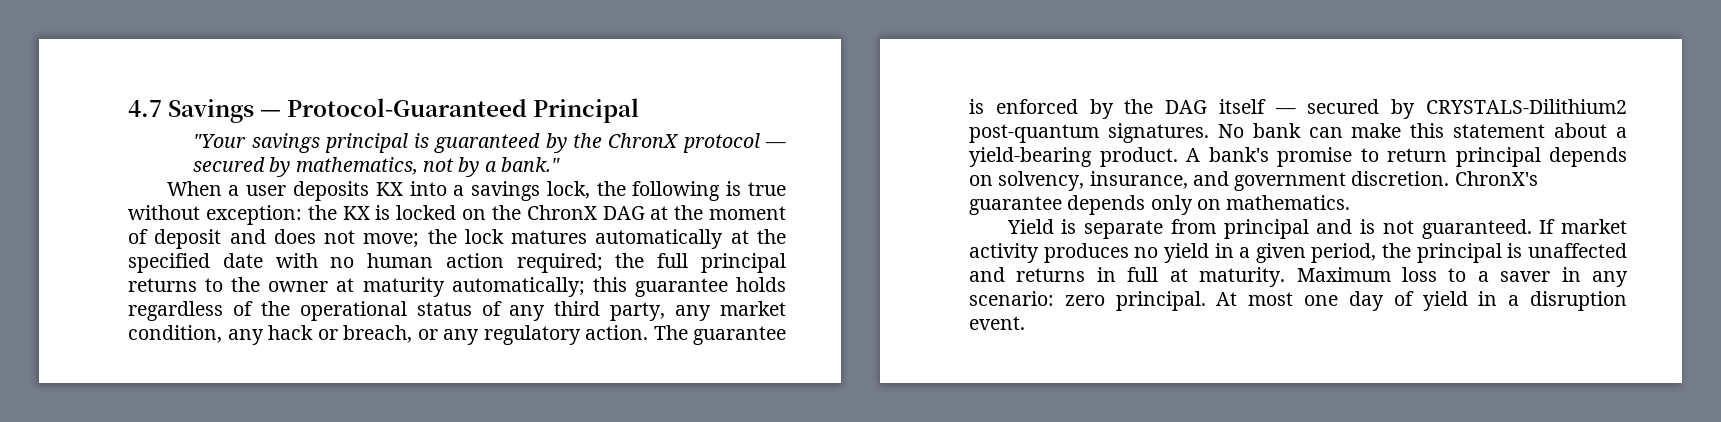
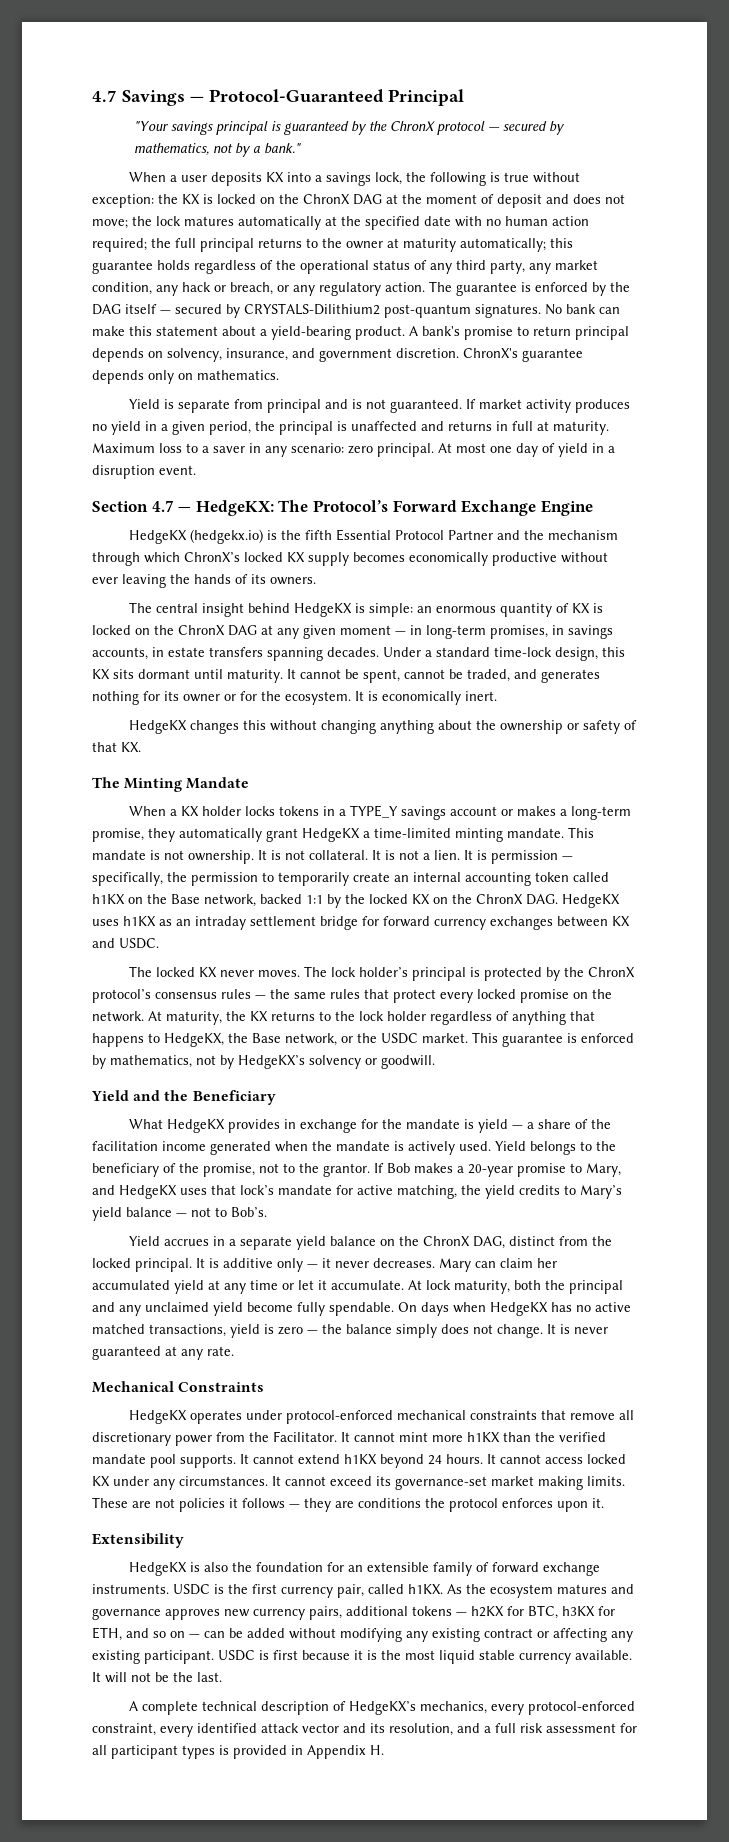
+ Section 4.7 — HedgeKX: The Protocol’s Forward Exchange Engine
+ HedgeKX (hedgekx.io) is the fifth Essential Protocol Partner and the mechanism through which ChronX’s locked KX supply becomes economically productive without ever leaving the hands of its owners.
+ The central insight behind HedgeKX is simple: an enormous quantity of KX is locked on the ChronX DAG at any given moment — in long-term promises, in savings accounts, in estate transfers spanning decades. Under a standard time-lock design, this KX sits dormant until maturity. It cannot be spent, cannot be traded, and generates nothing for its owner or for the ecosystem. It is economically inert.
+ HedgeKX changes this without changing anything about the ownership or safety of that KX.
+ The Minting Mandate
+ When a KX holder locks tokens in a TYPE_Y savings account or makes a long-term promise, they automatically grant HedgeKX a time-limited minting mandate. This mandate is not ownership. It is not collateral. It is not a lien. It is permission — specifically, the permission to temporarily create an internal accounting token called h1KX on the Base network, backed 1:1 by the locked KX on the ChronX DAG. HedgeKX uses h1KX as an intraday settlement bridge for forward currency exchanges between KX and USDC.
+ The locked KX never moves. The lock holder’s principal is protected by the ChronX protocol’s consensus rules — the same rules that protect every locked promise on the network. At maturity, the KX returns to the lock holder regardless of anything that happens to HedgeKX, the Base network, or the USDC market. This guarantee is enforced by mathematics, not by HedgeKX’s solvency or goodwill.
+ Yield and the Beneficiary
+ What HedgeKX provides in exchange for the mandate is yield — a share of the facilitation income generated when the mandate is actively used. Yield belongs to the beneficiary of the promise, not to the grantor. If Bob makes a 20-year promise to Mary, and HedgeKX uses that lock’s mandate for active matching, the yield credits to Mary’s yield balance — not to Bob’s.
+ Yield accrues in a separate yield balance on the ChronX DAG, distinct from the locked principal. It is additive only — it never decreases. Mary can claim her accumulated yield at any time or let it accumulate. At lock maturity, both the principal and any unclaimed yield become fully spendable. On days when HedgeKX has no active matched transactions, yield is zero — the balance simply does not change. It is never guaranteed at any rate.
+ Mechanical Constraints
+ HedgeKX operates under protocol-enforced mechanical constraints that remove all discretionary power from the Facilitator. It cannot mint more h1KX than the verified mandate pool supports. It cannot extend h1KX beyond 24 hours. It cannot access locked KX under any circumstances. It cannot exceed its governance-set market making limits. These are not policies it follows — they are conditions the protocol enforces upon it.
+ Extensibility
+ HedgeKX is also the foundation for an extensible family of forward exchange instruments. USDC is the first currency pair, called h1KX. As the ecosystem matures and governance approves new currency pairs, additional tokens — h2KX for BTC, h3KX for ETH, and so on — can be added without modifying any existing contract or affecting any existing participant. USDC is first because it is the most liquid stable currency available. It will not be the last.
+ A complete technical description of HedgeKX’s mechanics, every protocol-enforced constraint, every identified attack vector and its resolution, and a full risk assessment for all participant types is provided in Appendix H.

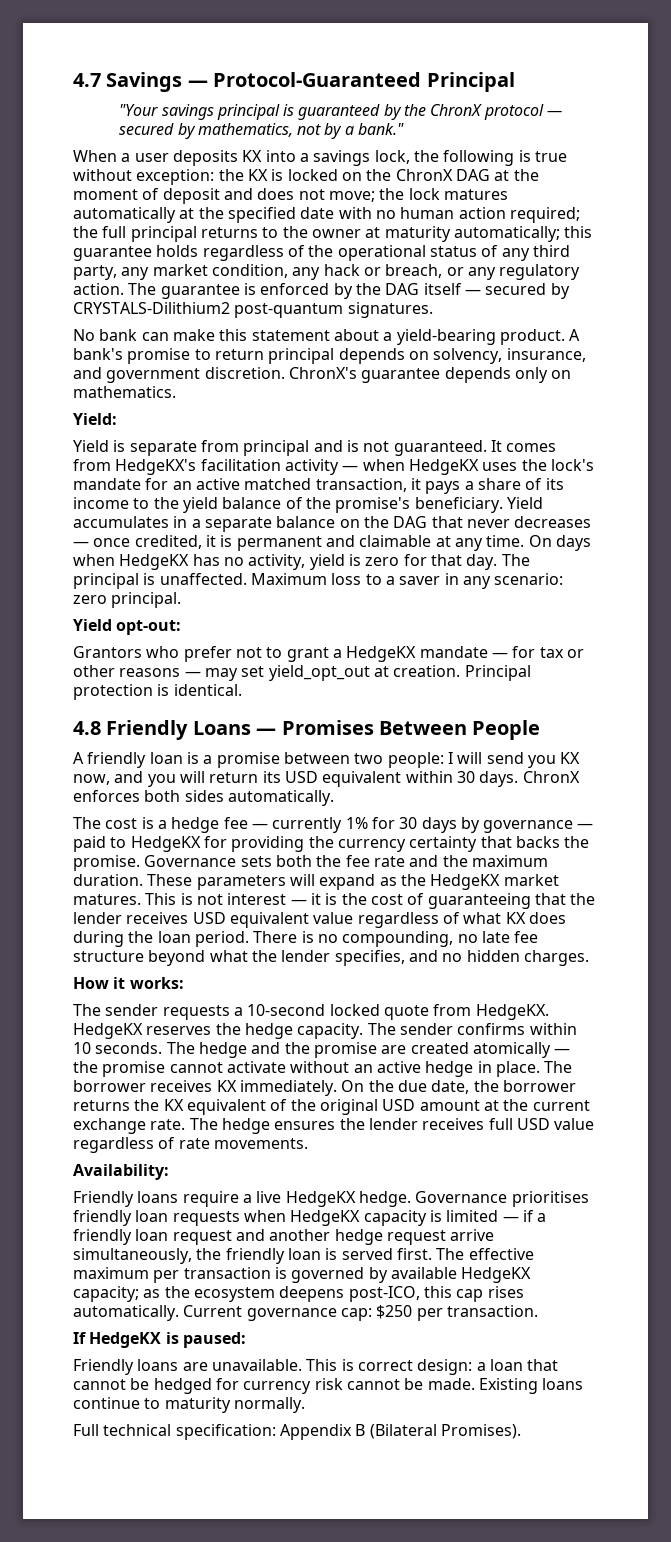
- The guarantee is enforced by the DAG itself — secured by CRYSTALS-Dilithium2 post-quantum signatures. No bank can make this statement about a yield-bearing product.
+ The guarantee is enforced by the DAG itself — secured by CRYSTALS-Dilithium2 post-quantum signatures.
+ No bank can make this statement about a yield-bearing product.
+ Yield:
- If market activity produces no yield in a given period, the principal is unaffected and returns in full at maturity.
+ It comes from HedgeKX's facilitation activity — when HedgeKX uses the lock's mandate for an active matched transaction, it pays a share of its income to the yield balance of the promise's beneficiary. Yield accumulates in a separate balance on the DAG that never decreases — once credited, it is permanent and claimable at any time. On days when HedgeKX has no activity, yield is zero for that day. The principal is unaffected.
- Maximum loss to a saver in any scenario: zero principal. At most one day of yield in a disruption event.
- Section 4.7 — HedgeKX: The Protocol’s Forward Exchange Engine
- HedgeKX (hedgekx.io) is the fifth Essential Protocol Partner and the mechanism through which ChronX’s locked KX supply becomes economically productive without ever leaving the hands of its owners.
- The central insight behind HedgeKX is simple: an enormous quantity of KX is locked on the ChronX DAG at any given moment — in long-term promises, in savings accounts, in estate transfers spanning decades. Under a standard time-lock design, this KX sits dormant until maturity. It cannot be spent, cannot be traded, and generates nothing for its owner or for the ecosystem. It is economically inert.
- HedgeKX changes this without changing anything about the ownership or safety of that KX.
- The Minting Mandate
- When a KX holder locks tokens in a TYPE_Y savings account or makes a long-term promise, they automatically grant HedgeKX a time-limited minting mandate. This mandate is not ownership. It is not collateral. It is not a lien. It is permission — specifically, the permission to temporarily create an internal accounting token called h1KX on the Base network, backed 1:1 by the locked KX on the ChronX DAG. HedgeKX uses h1KX as an intraday settlement bridge for forward currency exchanges between KX and USDC.
- The locked KX never moves. The lock holder’s principal is protected by the ChronX protocol’s consensus rules — the same rules that protect every locked promise on the network. At maturity, the KX returns to the lock holder regardless of anything that happens to HedgeKX, the Base network, or the USDC market. This guarantee is enforced by mathematics, not by HedgeKX’s solvency or goodwill.
- Yield and the Beneficiary
- What HedgeKX provides in exchange for the mandate is yield — a share of the facilitation income generated when the mandate is actively used. Yield belongs to the beneficiary of the promise, not to the grantor. If Bob makes a 20-year promise to Mary, and HedgeKX uses that lock’s mandate for active matching, the yield credits to Mary’s yield balance — not to Bob’s.
- Yield accrues in a separate yield balance on the ChronX DAG, distinct from the locked principal. It is additive only — it never decreases. Mary can claim her accumulated yield at any time or let it accumulate. At lock maturity, both the principal and any unclaimed yield become fully spendable. On days when HedgeKX has no active matched transactions, yield is zero — the balance simply does not change. It is never guaranteed at any rate.
- Mechanical Constraints
- HedgeKX operates under protocol-enforced mechanical constraints that remove all discretionary power from the Facilitator. It cannot mint more h1KX than the verified mandate pool supports. It cannot extend h1KX beyond 24 hours. It cannot access locked KX under any circumstances. It cannot exceed its governance-set market making limits. These are not policies it follows — they are conditions the protocol enforces upon it.
- Extensibility
- HedgeKX is also the foundation for an extensible family of forward exchange instruments. USDC is the first currency pair, called h1KX. As the ecosystem matures and governance approves new currency pairs, additional tokens — h2KX for BTC, h3KX for ETH, and so on — can be added without modifying any existing contract or affecting any existing participant. USDC is first because it is the most liquid stable currency available. It will not be the last.
- A complete technical description of HedgeKX’s mechanics, every protocol-enforced constraint, every identified attack vector and its resolution, and a full risk assessment for all participant types is provided in Appendix H.
+ Maximum loss to a saver in any scenario: zero principal.
+ Yield opt-out:
+ Grantors who prefer not to grant a HedgeKX mandate — for tax or other reasons — may set yield_opt_out at creation. Principal protection is identical.
+ 4.8 Friendly Loans — Promises Between People
+ A friendly loan is a promise between two people: I will send you KX now, and you will return its USD equivalent within 30 days. ChronX enforces both sides automatically.
+ The cost is a hedge fee — currently 1% for 30 days by governance — paid to HedgeKX for providing the currency certainty that backs the promise. Governance sets both the fee rate and the maximum duration. These parameters will expand as the HedgeKX market matures. This is not interest — it is the cost of guaranteeing that the lender receives USD equivalent value regardless of what KX does during the loan period. There is no compounding, no late fee structure beyond what the lender specifies, and no hidden charges.
+ How it works:
+ The sender requests a 10-second locked quote from HedgeKX. HedgeKX reserves the hedge capacity. The sender confirms within 10 seconds. The hedge and the promise are created atomically — the promise cannot activate without an active hedge in place. The borrower receives KX immediately. On the due date, the borrower returns the KX equivalent of the original USD amount at the current exchange rate. The hedge ensures the lender receives full USD value regardless of rate movements.
+ Availability:
+ Friendly loans require a live HedgeKX hedge. Governance prioritises friendly loan requests when HedgeKX capacity is limited — if a friendly loan request and another hedge request arrive simultaneously, the friendly loan is served first. The effective maximum per transaction is governed by available HedgeKX capacity; as the ecosystem deepens post-ICO, this cap rises automatically. Current governance cap: $250 per transaction.
+ If HedgeKX is paused:
+ Friendly loans are unavailable. This is correct design: a loan that cannot be hedged for currency risk cannot be made. Existing loans continue to maturity normally.
+ Full technical specification: Appendix B (Bilateral Promises).

